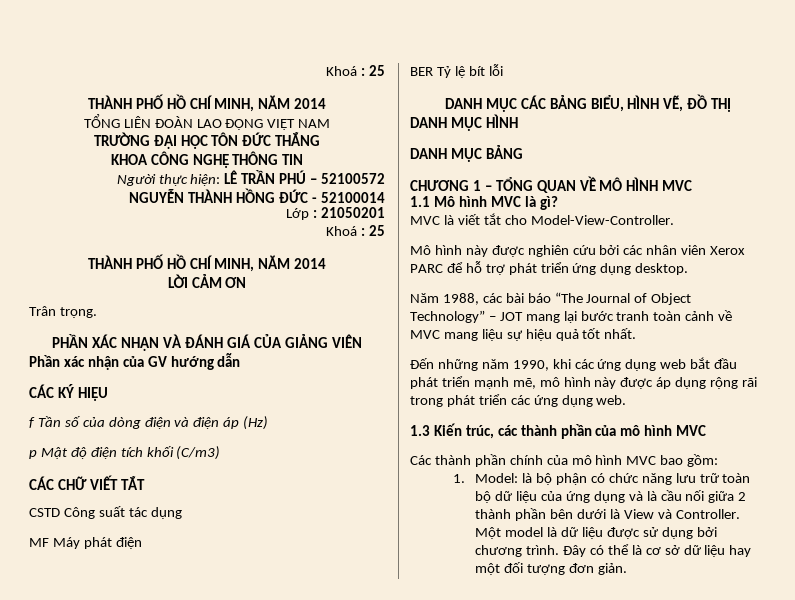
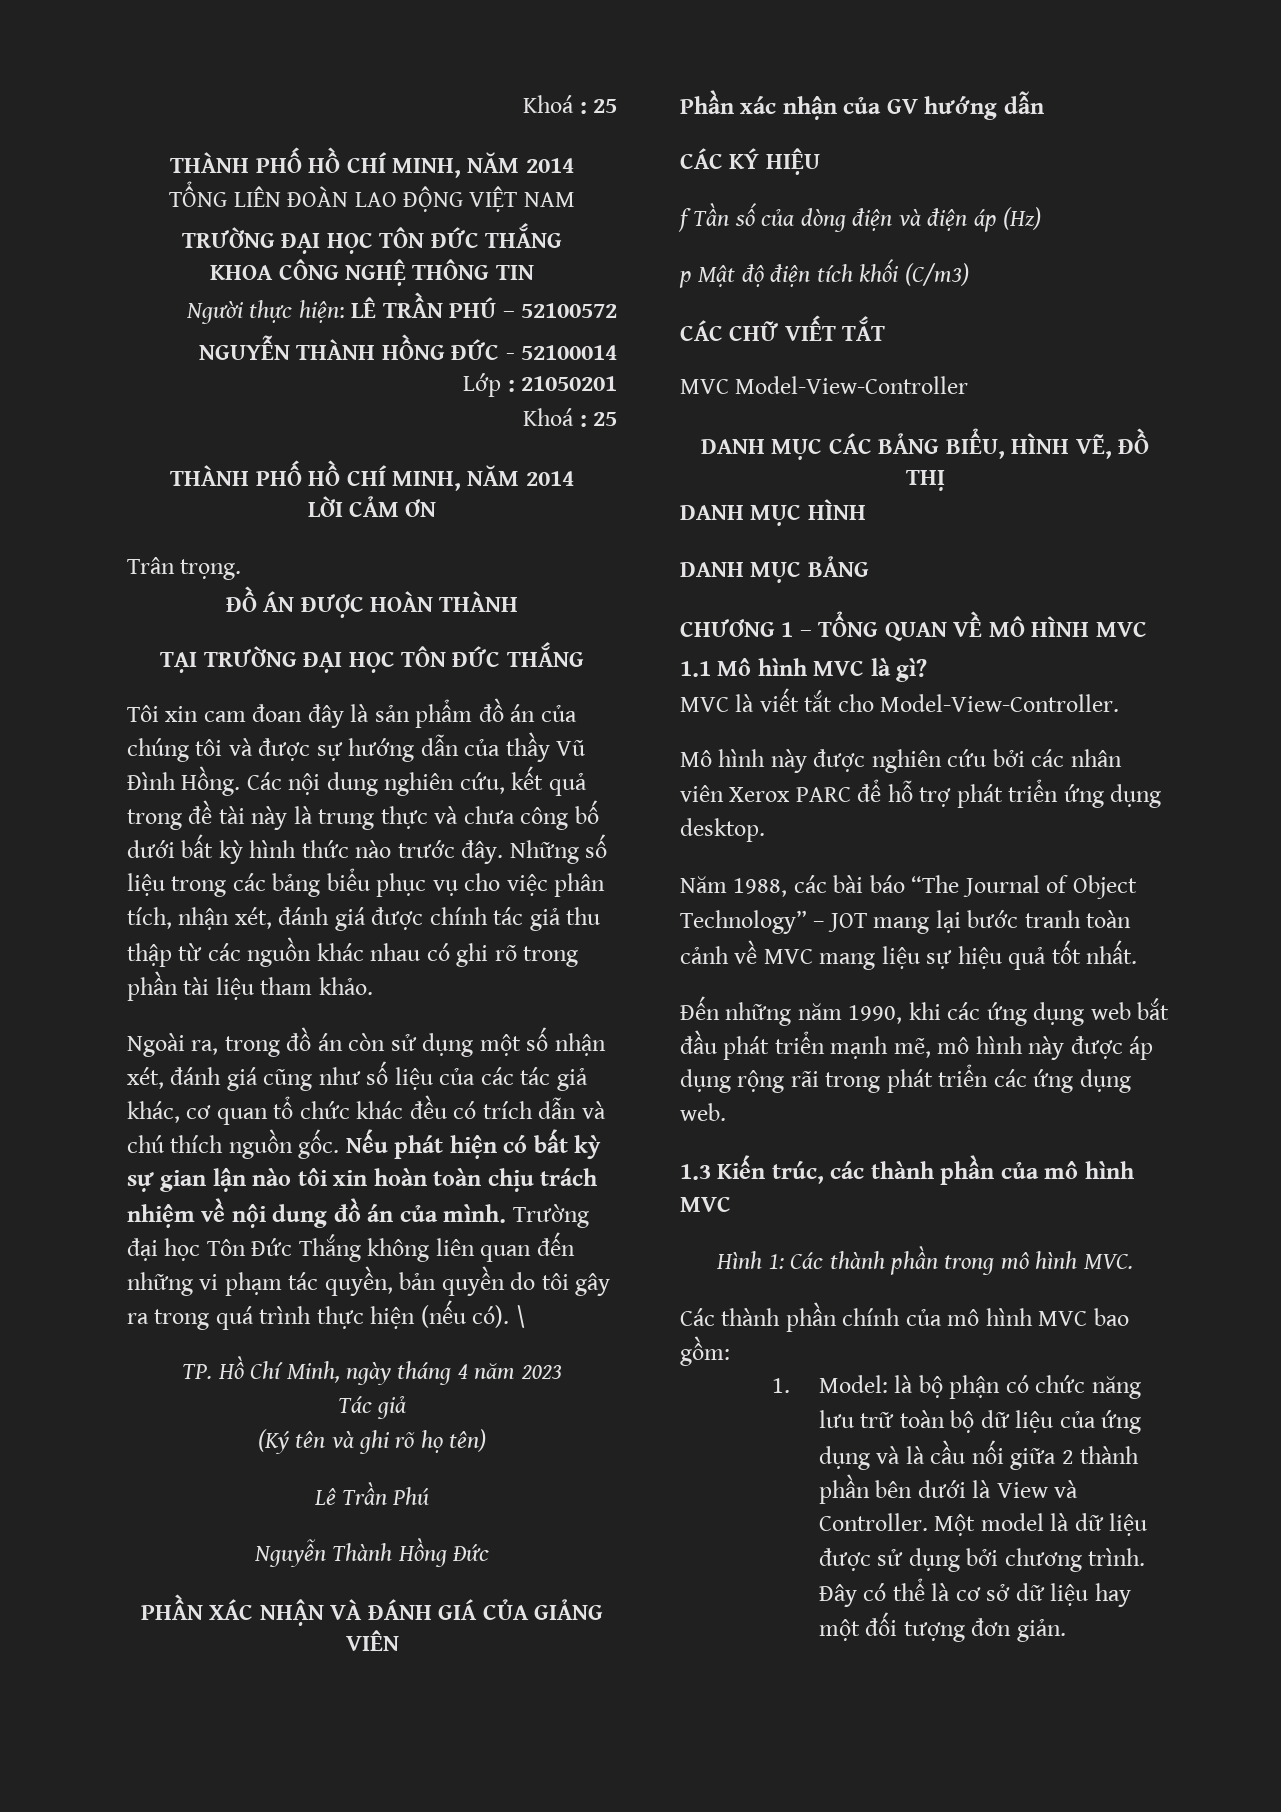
+ ĐỒ ÁN ĐƯỢC HOÀN THÀNH
+ TẠI TRƯỜNG ĐẠI HỌC TÔN ĐỨC THẮNG
+ Tôi xin cam đoan đây là sản phẩm đồ án của chúng tôi và được sự hướng dẫn của thầy Vũ Đình Hồng. Các nội dung nghiên cứu, kết quả trong đề tài này là trung thực và chưa công bố dưới bất kỳ hình thức nào trước đây. Những số liệu trong các bảng biểu phục vụ cho việc phân tích, nhận xét, đánh giá được chính tác giả thu thập từ các nguồn khác nhau có ghi rõ trong phần tài liệu tham khảo.
+ Ngoài ra, trong đồ án còn sử dụng một số nhận xét, đánh giá cũng như số liệu của các tác giả khác, cơ quan tổ chức khác đều có trích dẫn và chú thích nguồn gốc. Nếu phát hiện có bất kỳ sự gian lận nào tôi xin hoàn toàn chịu trách nhiệm về nội dung đồ án của mình. Trường đại học Tôn Đức Thắng không liên quan đến những vi phạm tác quyền, bản quyền do tôi gây ra trong quá trình thực hiện (nếu có). \
+ TP. Hồ Chí Minh, ngày tháng 4 năm 2023
+ Tác giả
+ (Ký tên và ghi rõ họ tên)
+ Lê Trần Phú
+ Nguyễn Thành Hồng Đức
- CSTD Công suất tác dụng
- MF Máy phát điện
- BER Tỷ lệ bít lỗi
+ MVC Model-View-Controller
+ Hình 1: Các thành phần trong mô hình MVC.

